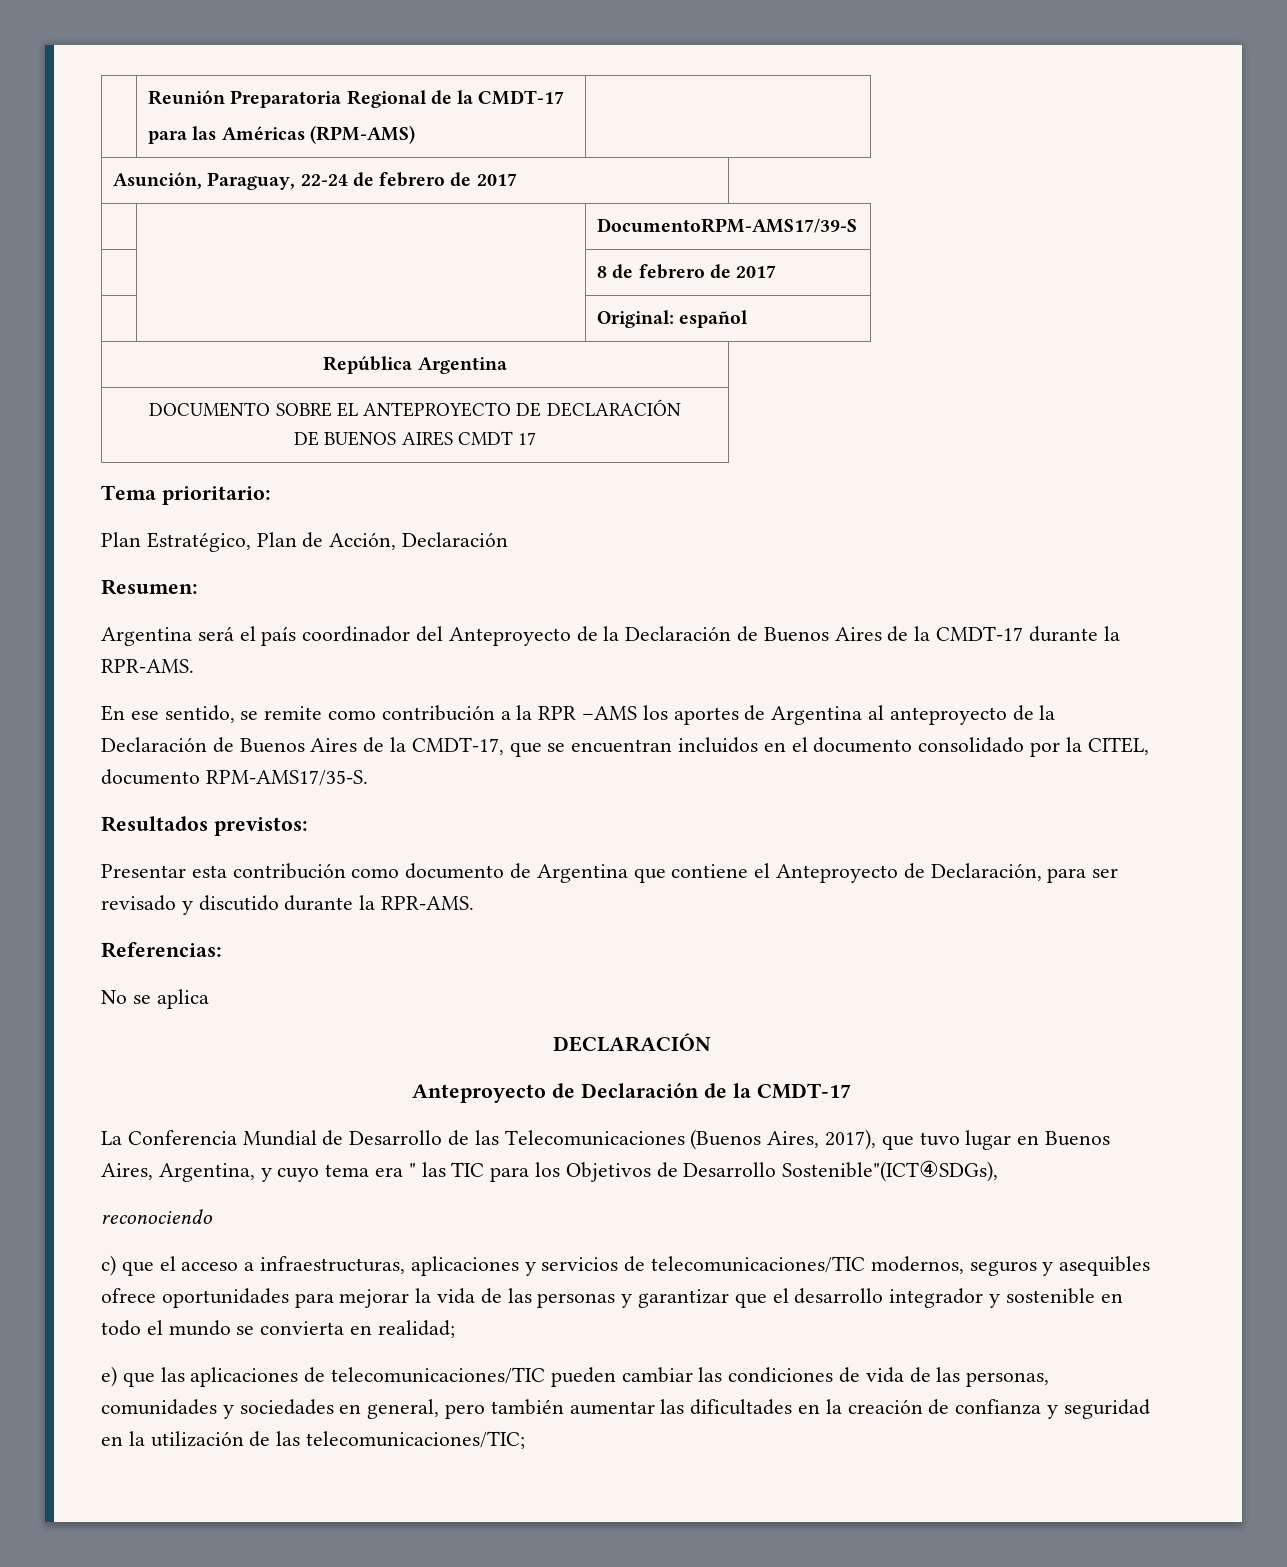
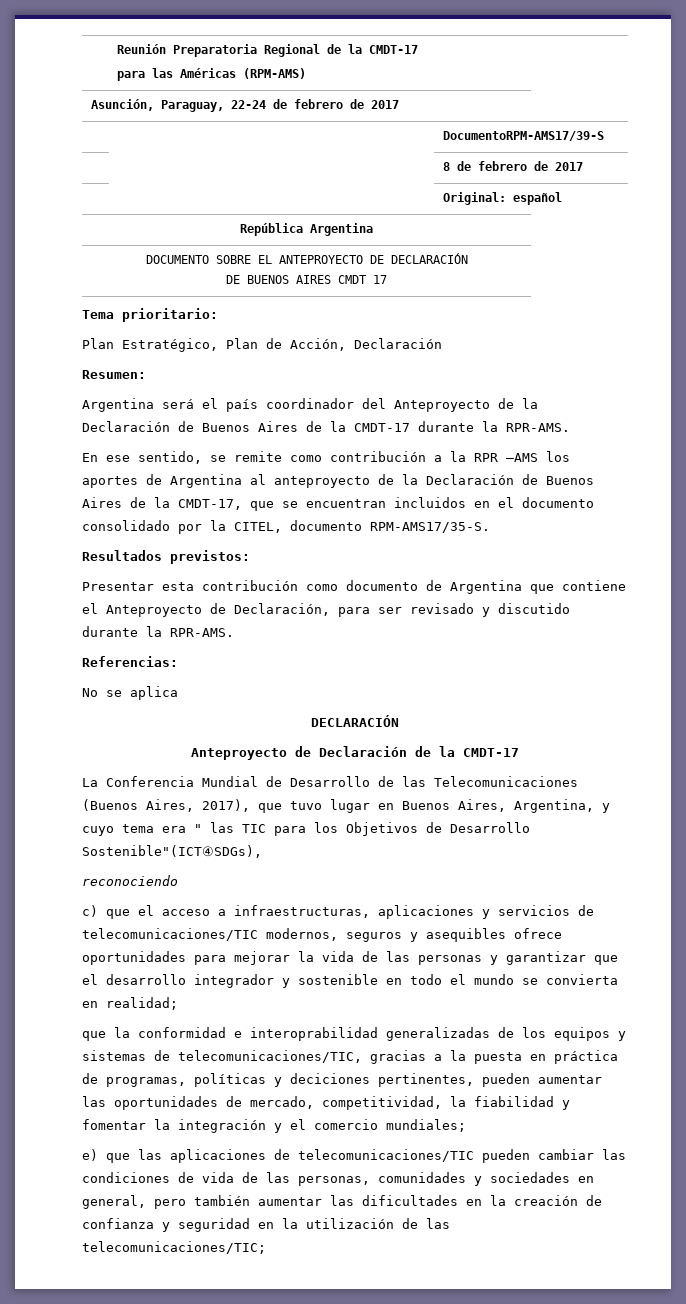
+ que la conformidad e interoprabilidad generalizadas de los equipos y sistemas de telecomunicaciones/TIC, gracias a la puesta en práctica de programas, políticas y deciciones pertinentes, pueden aumentar las oportunidades de mercado, competitividad, la fiabilidad y fomentar la integración y el comercio mundiales;

